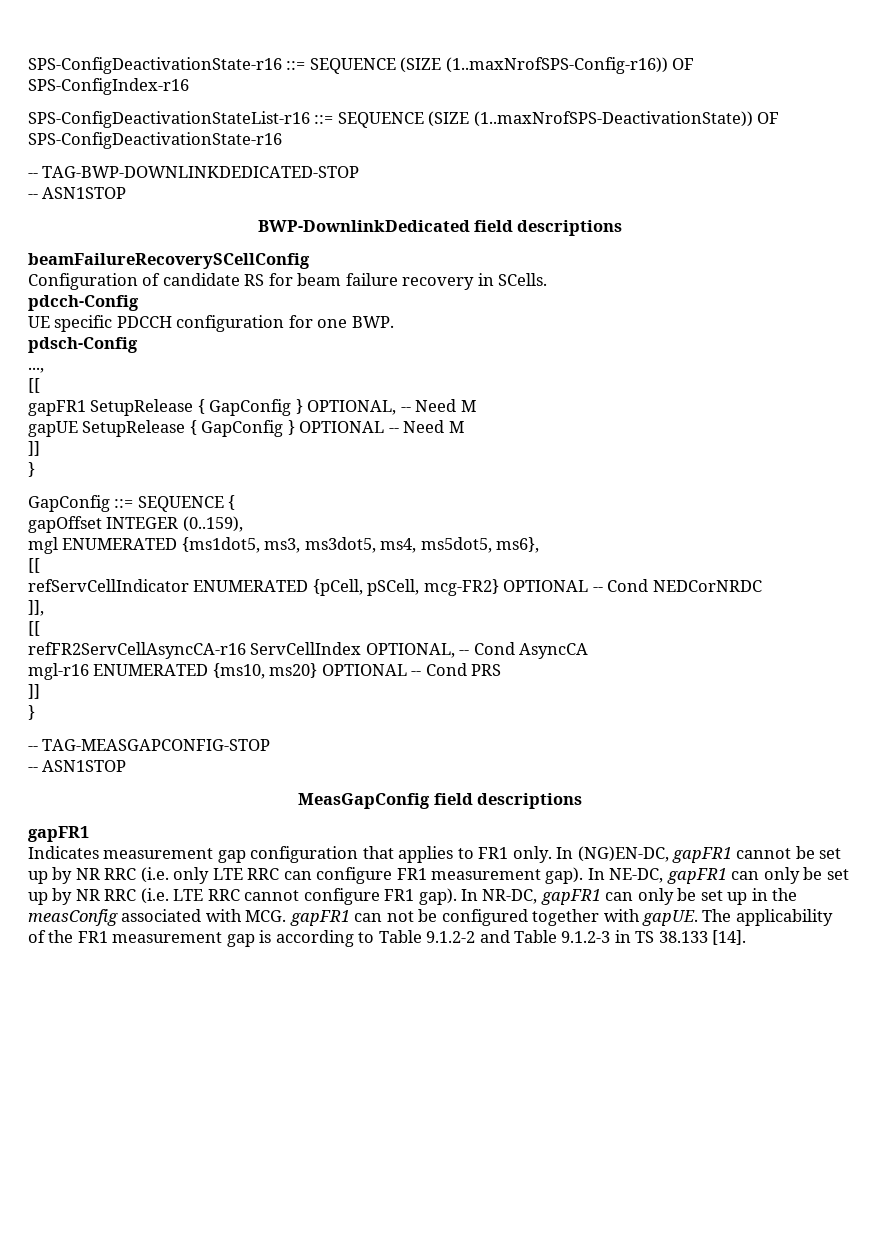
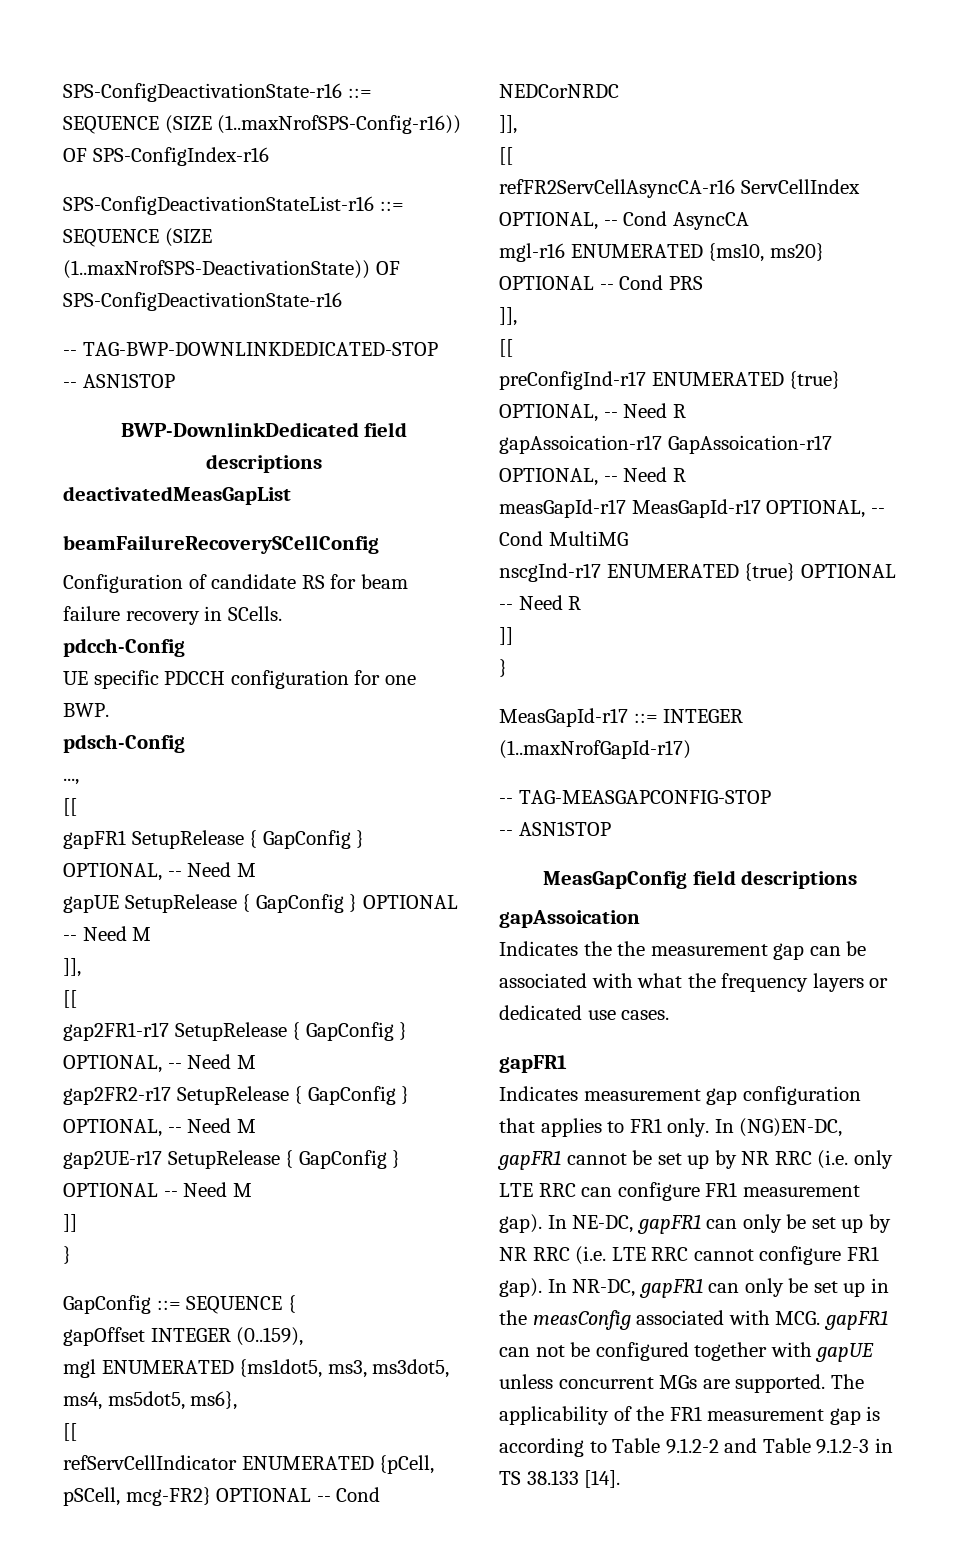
+ deactivatedMeasGapList
  gapUE SetupRelease { GapConfig } OPTIONAL -- Need M
+ ]],
+ [[
+ gap2FR1-r17 SetupRelease { GapConfig } OPTIONAL, -- Need M
+ gap2FR2-r17 SetupRelease { GapConfig } OPTIONAL, -- Need M
+ gap2UE-r17 SetupRelease { GapConfig } OPTIONAL -- Need M
  mgl-r16 ENUMERATED {ms10, ms20} OPTIONAL -- Cond PRS
+ ]],
+ [[
+ preConfigInd-r17 ENUMERATED {true} OPTIONAL, -- Need R
+ gapAssoication-r17 GapAssoication-r17 OPTIONAL, -- Need R
+ measGapId-r17 MeasGapId-r17 OPTIONAL, -- Cond MultiMG
+ nscgInd-r17 ENUMERATED {true} OPTIONAL -- Need R
  ]]
  }
+ MeasGapId-r17 ::= INTEGER (1..maxNrofGapId-r17)
+ gapAssoication
+ Indicates the the measurement gap can be associated with what the frequency layers or dedicated use cases.
- In NR-DC, gapFR1 can only be set up in the measConfig associated with MCG. gapFR1 can not be configured together with gapUE.
+ In NR-DC, gapFR1 can only be set up in the measConfig associated with MCG. gapFR1 can not be configured together with gapUE unless concurrent MGs are supported.

